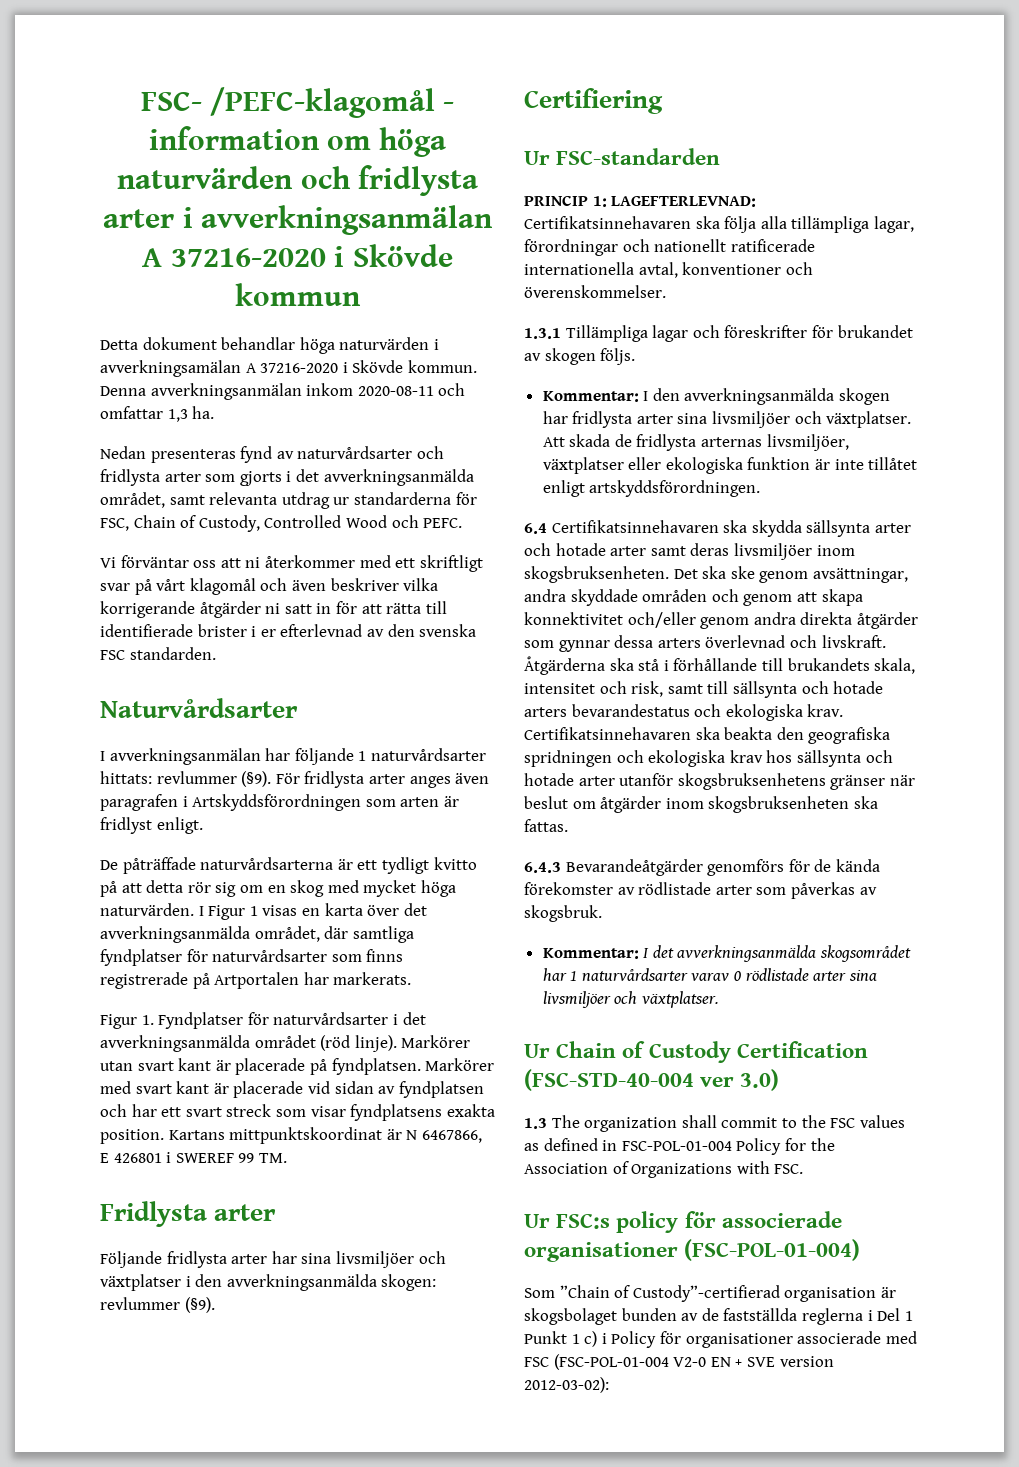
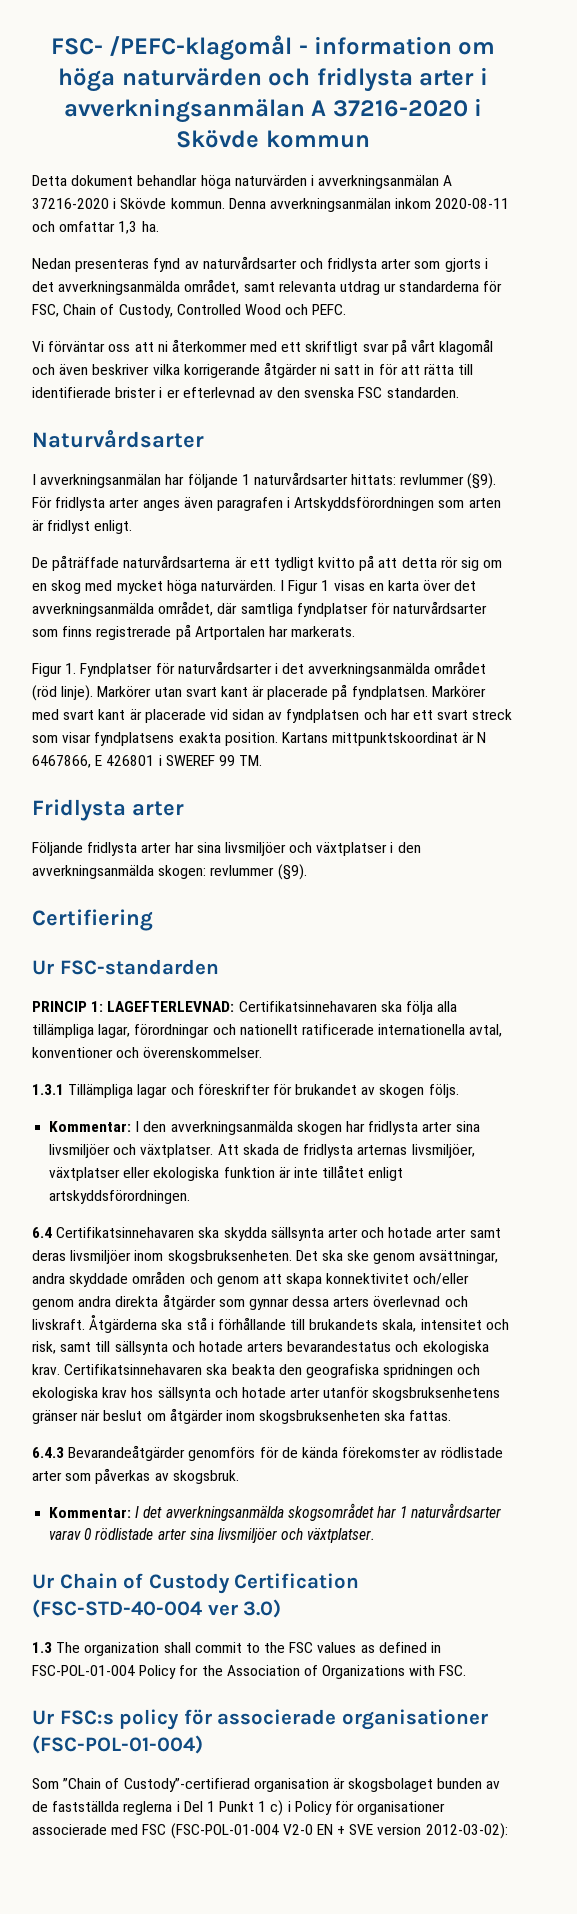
- Detta dokument behandlar höga naturvärden i avverkningsamälan A 37216-2020 i Skövde kommun.
+ Detta dokument behandlar höga naturvärden i avverkningsanmälan A 37216-2020 i Skövde kommun.

